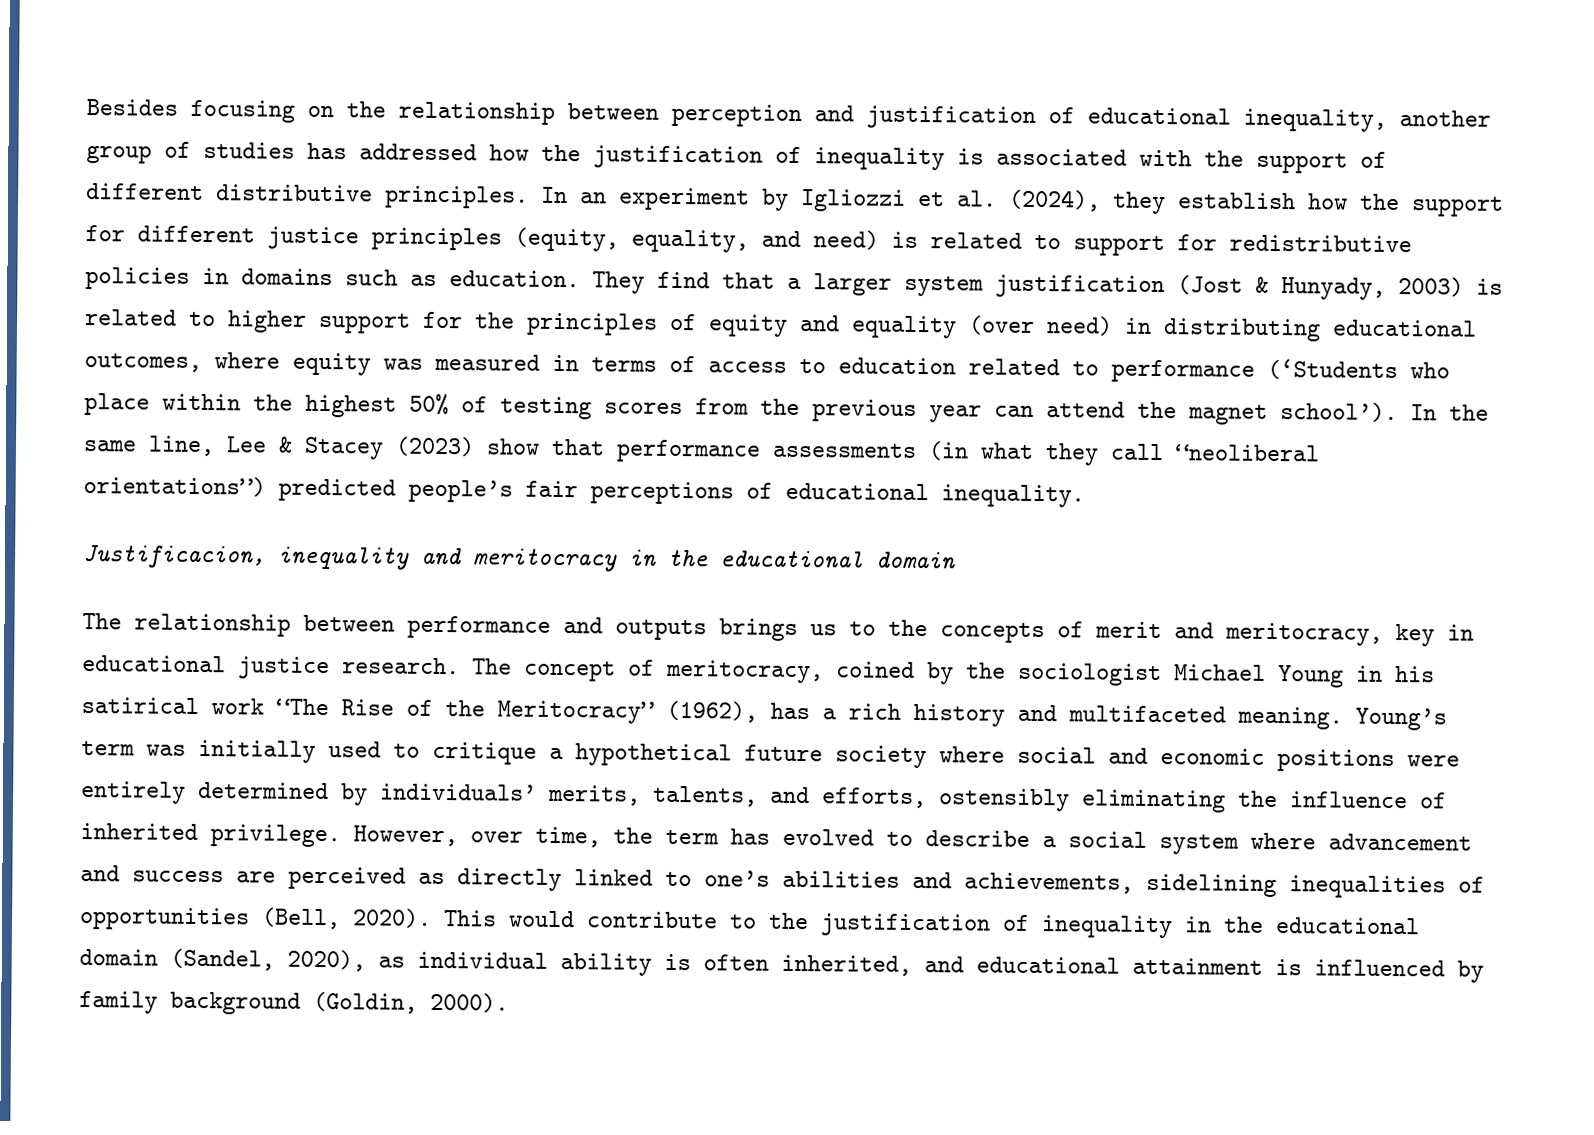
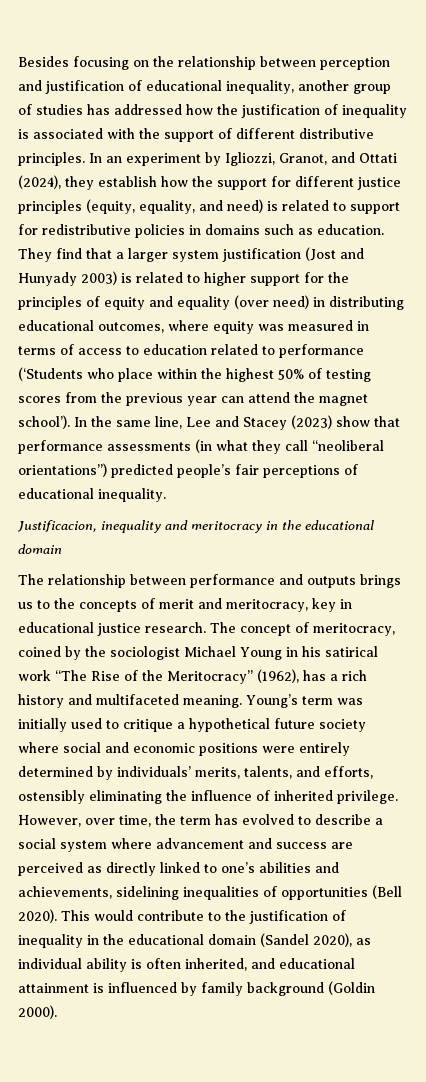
- In an experiment by Igliozzi et al. (2024), they establish how the support for different justice principles (equity, equality, and need) is related to support for redistributive policies in domains such as education.
+ In an experiment by Igliozzi, Granot, and Ottati (2024), they establish how the support for different justice principles (equity, equality, and need) is related to support for redistributive policies in domains such as education.
- They find that a larger system justification (Jost & Hunyady, 2003) is related to higher support for the principles of equity and equality (over need) in distributing educational outcomes, where equity was measured in terms of access to education related to performance (‘Students who place within the highest 50% of testing scores from the previous year can attend the magnet school’).
+ They find that a larger system justification (Jost and Hunyady 2003) is related to higher support for the principles of equity and equality (over need) in distributing educational outcomes, where equity was measured in terms of access to education related to performance (‘Students who place within the highest 50% of testing scores from the previous year can attend the magnet school’).
- In the same line, Lee & Stacey (2023) show that performance assessments (in what they call “neoliberal orientations”) predicted people’s fair perceptions of educational inequality.
+ In the same line, Lee and Stacey (2023) show that performance assessments (in what they call “neoliberal orientations”) predicted people’s fair perceptions of educational inequality.
- However, over time, the term has evolved to describe a social system where advancement and success are perceived as directly linked to one’s abilities and achievements, sidelining inequalities of opportunities (Bell, 2020).
+ However, over time, the term has evolved to describe a social system where advancement and success are perceived as directly linked to one’s abilities and achievements, sidelining inequalities of opportunities (Bell 2020).
- This would contribute to the justification of inequality in the educational domain (Sandel, 2020), as individual ability is often inherited, and educational attainment is influenced by family background (Goldin, 2000).
+ This would contribute to the justification of inequality in the educational domain (Sandel 2020), as individual ability is often inherited, and educational attainment is influenced by family background (Goldin 2000).

